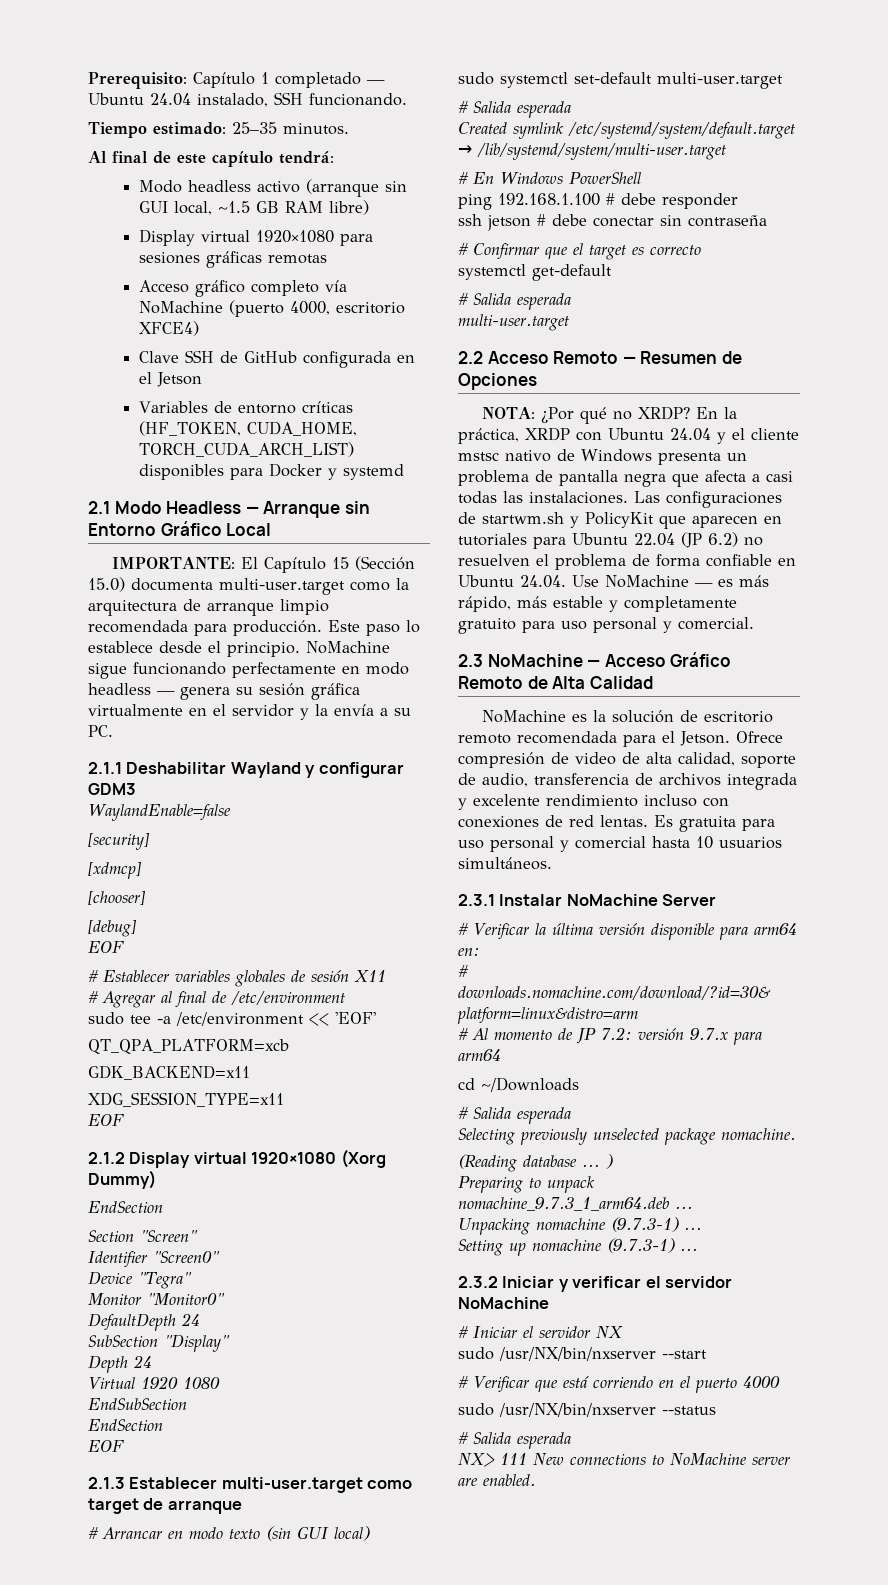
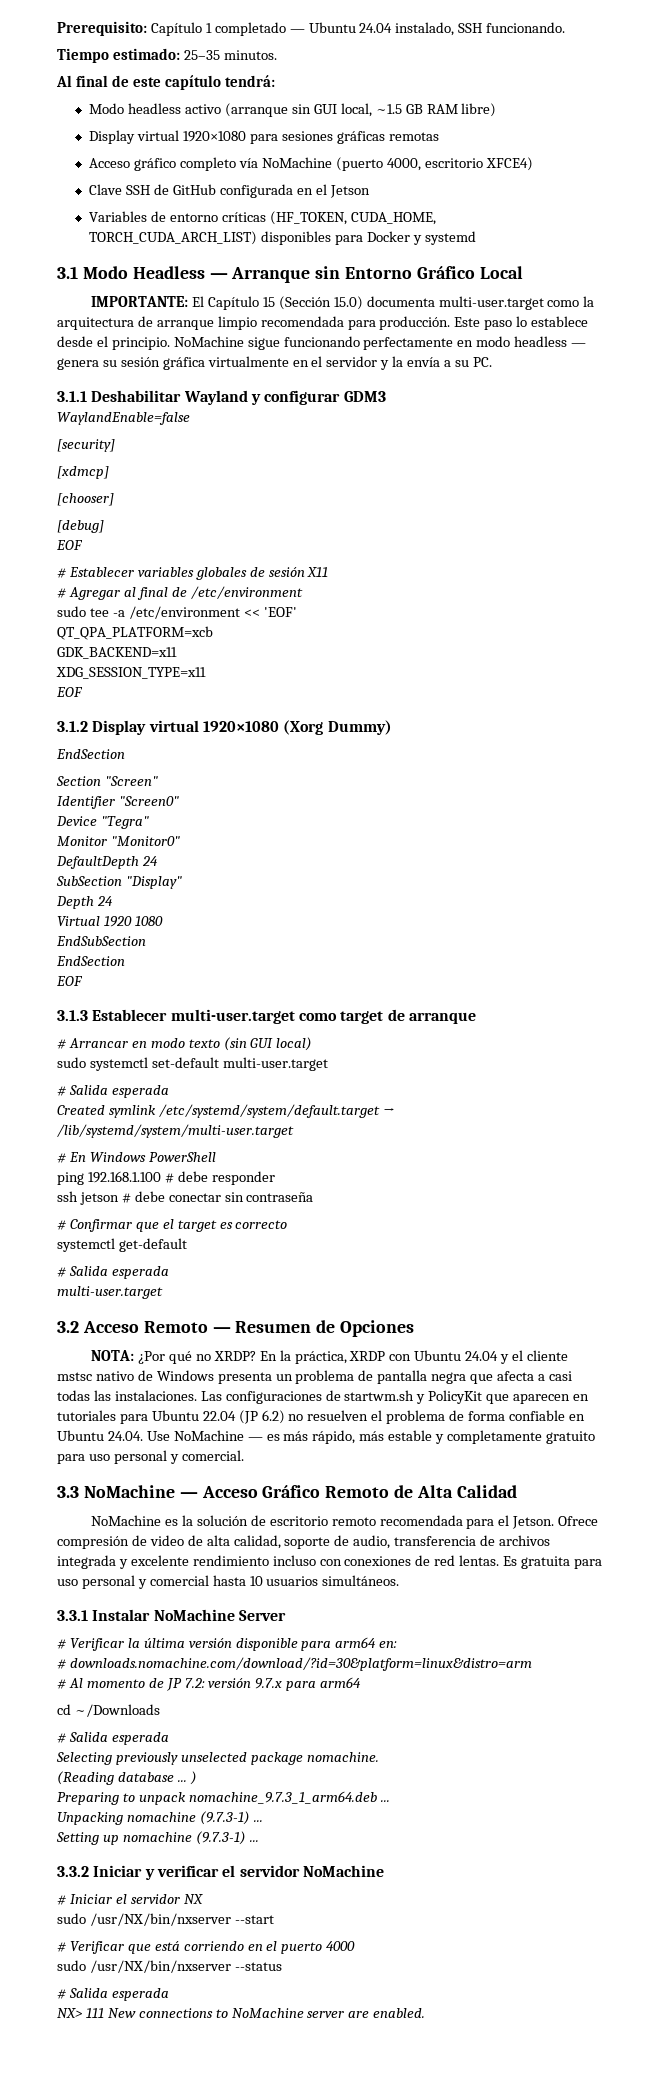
- 2.1 Modo Headless — Arranque sin Entorno Gráfico Local
+ 3.1 Modo Headless — Arranque sin Entorno Gráfico Local
- 2.1.1 Deshabilitar Wayland y configurar GDM3
+ 3.1.1 Deshabilitar Wayland y configurar GDM3
- 2.1.2 Display virtual 1920×1080 (Xorg Dummy)
+ 3.1.2 Display virtual 1920×1080 (Xorg Dummy)
- 2.1.3 Establecer multi-user.target como target de arranque
+ 3.1.3 Establecer multi-user.target como target de arranque
- 2.2 Acceso Remoto — Resumen de Opciones
+ 3.2 Acceso Remoto — Resumen de Opciones
- 2.3 NoMachine — Acceso Gráfico Remoto de Alta Calidad
+ 3.3 NoMachine — Acceso Gráfico Remoto de Alta Calidad
- 2.3.1 Instalar NoMachine Server
+ 3.3.1 Instalar NoMachine Server
- 2.3.2 Iniciar y verificar el servidor NoMachine
+ 3.3.2 Iniciar y verificar el servidor NoMachine

